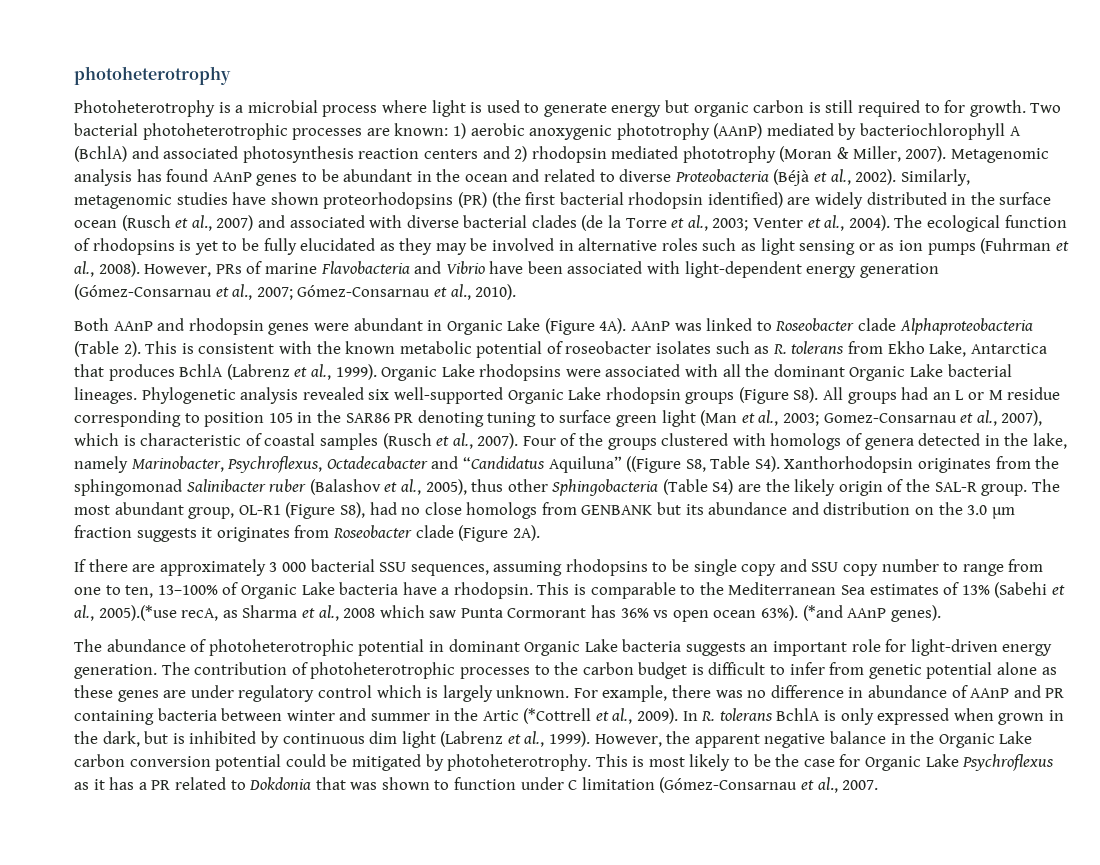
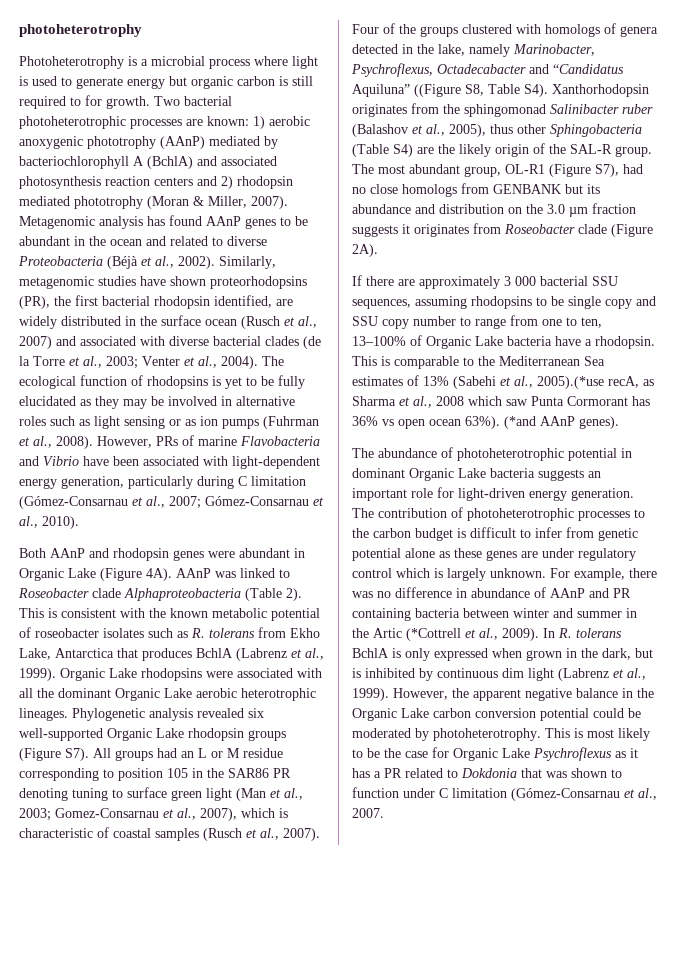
- Similarly, metagenomic studies have shown proteorhodopsins (PR) (the first bacterial rhodopsin identified) are widely distributed in the surface ocean (Rusch et al., 2007) and associated with diverse bacterial clades (de la Torre et al., 2003; Venter et al., 2004).
+ Similarly, metagenomic studies have shown proteorhodopsins (PR), the first bacterial rhodopsin identified, are widely distributed in the surface ocean (Rusch et al., 2007) and associated with diverse bacterial clades (de la Torre et al., 2003; Venter et al., 2004).
- However, PRs of marine Flavobacteria and Vibrio have been associated with light-dependent energy generation (Gómez-Consarnau et al., 2007; Gómez-Consarnau et al., 2010).
+ However, PRs of marine Flavobacteria and Vibrio have been associated with light-dependent energy generation, particularly during C limitation (Gómez-Consarnau et al., 2007; Gómez-Consarnau et al., 2010).
- Organic Lake rhodopsins were associated with all the dominant Organic Lake bacterial lineages.
+ Organic Lake rhodopsins were associated with all the dominant Organic Lake aerobic heterotrophic lineages.
- Phylogenetic analysis revealed six well-supported Organic Lake rhodopsin groups (Figure S8). All groups had an L or M residue corresponding to position 105 in the SAR86 PR denoting tuning to surface green light (Man et al., 2003; Gomez-Consarnau et al., 2007), which is characteristic of coastal samples (Rusch et al., 2007).
+ Phylogenetic analysis revealed six well-supported Organic Lake rhodopsin groups (Figure S7). All groups had an L or M residue corresponding to position 105 in the SAR86 PR denoting tuning to surface green light (Man et al., 2003; Gomez-Consarnau et al., 2007), which is characteristic of coastal samples (Rusch et al., 2007).
- The most abundant group, OL-R1 (Figure S8), had no close homologs from GENBANK but its abundance and distribution on the 3.0 µm fraction suggests it originates from Roseobacter clade (Figure 2A).
+ The most abundant group, OL-R1 (Figure S7), had no close homologs from GENBANK but its abundance and distribution on the 3.0 µm fraction suggests it originates from Roseobacter clade (Figure 2A).
- However, the apparent negative balance in the Organic Lake carbon conversion potential could be mitigated by photoheterotrophy.
+ However, the apparent negative balance in the Organic Lake carbon conversion potential could be moderated by photoheterotrophy.

